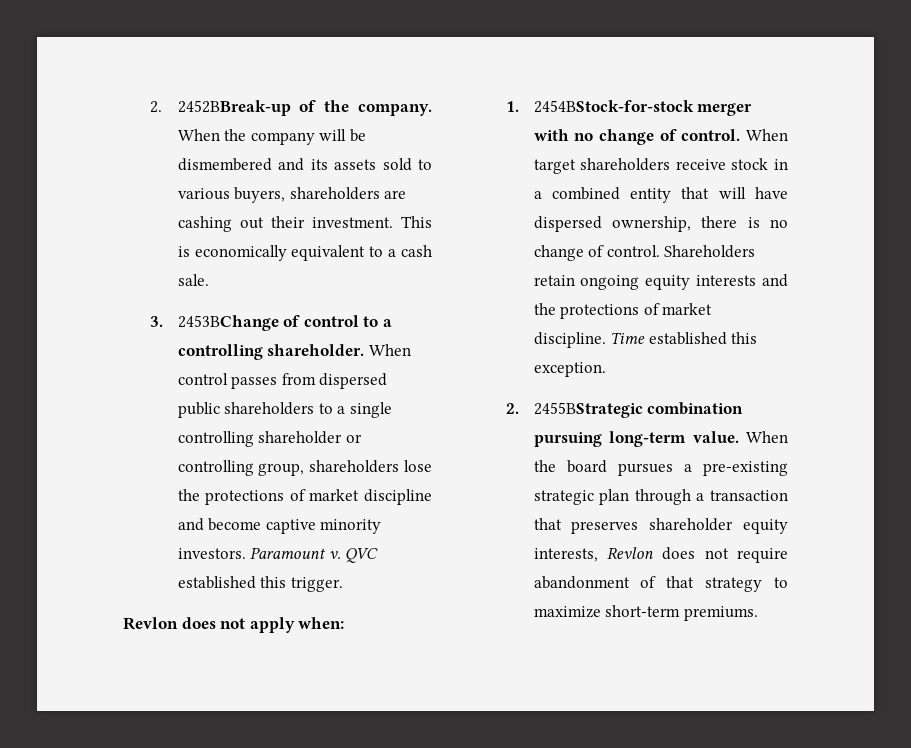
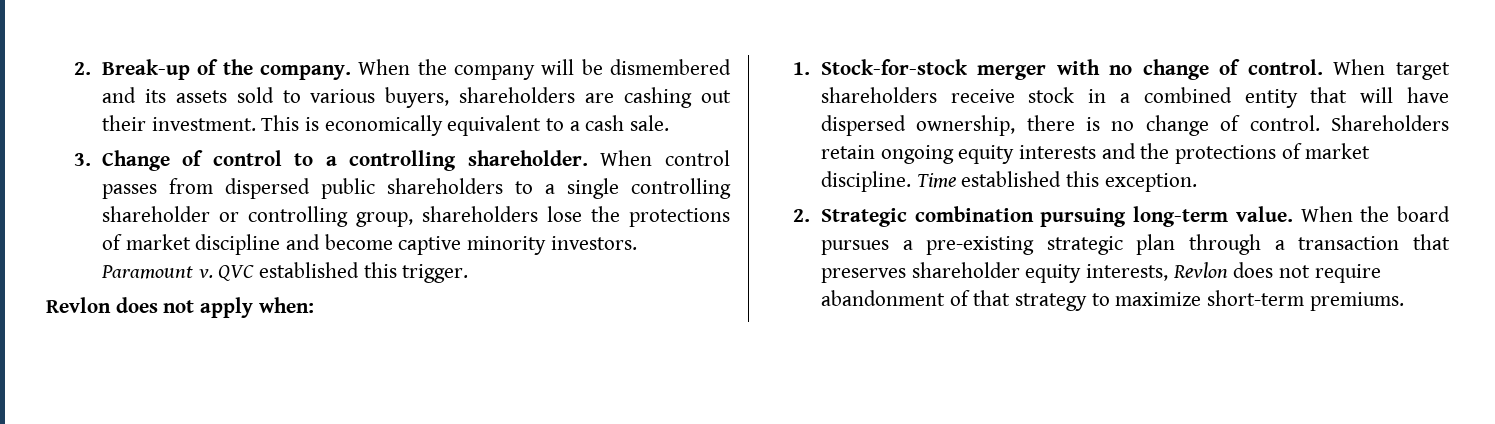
- 2. 2452BBreak-up of the company.
+ 2. Break-up of the company.
- 3. 2453BChange of control to a controlling shareholder.
+ 3. Change of control to a controlling shareholder.
- 1. 2454BStock-for-stock merger with no change of control.
+ 1. Stock-for-stock merger with no change of control.
- 2. 2455BStrategic combination pursuing long-term value.
+ 2. Strategic combination pursuing long-term value.

